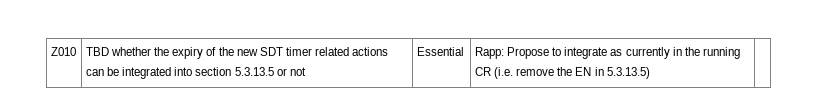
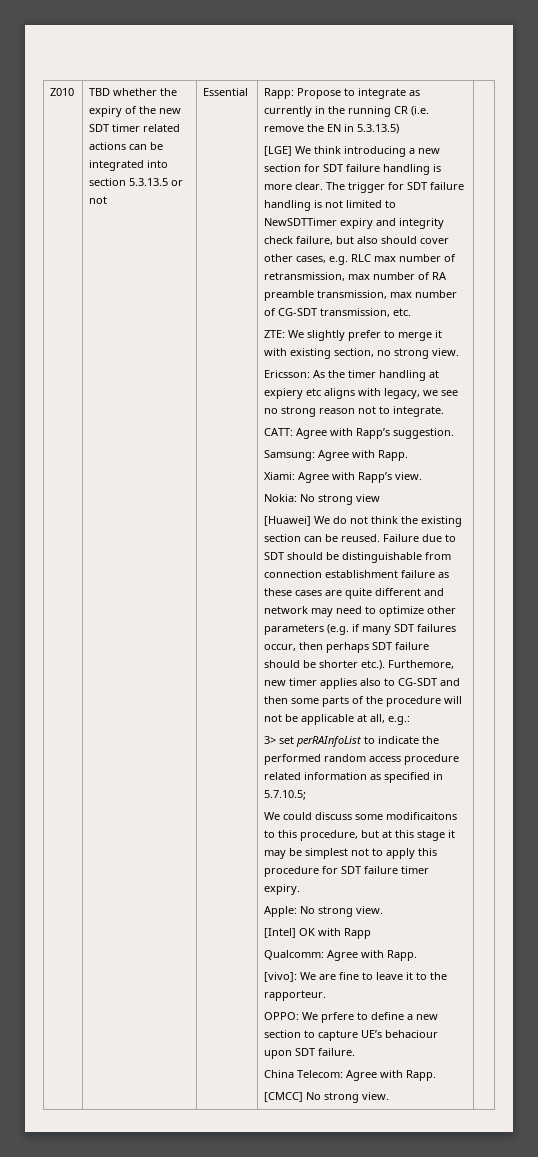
+ [LGE] We think introducing a new section for SDT failure handling is more clear. The trigger for SDT failure handling is not limited to NewSDTTimer expiry and integrity check failure, but also should cover other cases, e.g. RLC max number of retransmission, max number of RA preamble transmission, max number of CG-SDT transmission, etc.
+ ZTE: We slightly prefer to merge it with existing section, no strong view.
+ Ericsson: As the timer handling at expiery etc aligns with legacy, we see no strong reason not to integrate.
+ CATT: Agree with Rapp’s suggestion.
+ Samsung: Agree with Rapp.
+ Xiami: Agree with Rapp’s view.
+ Nokia: No strong view
+ [Huawei] We do not think the existing section can be reused. Failure due to SDT should be distinguishable from connection establishment failure as these cases are quite different and network may need to optimize other parameters (e.g. if many SDT failures occur, then perhaps SDT failure should be shorter etc.). Furthemore, new timer applies also to CG-SDT and then some parts of the procedure will not be applicable at all, e.g.:
+ 3> set perRAInfoList to indicate the performed random access procedure related information as specified in 5.7.10.5;
+ We could discuss some modificaitons to this procedure, but at this stage it may be simplest not to apply this procedure for SDT failure timer expiry.
+ Apple: No strong view.
+ [Intel] OK with Rapp
+ Qualcomm: Agree with Rapp.
+ [vivo]: We are fine to leave it to the rapporteur.
+ OPPO: We prfere to define a new section to capture UE’s behaciour upon SDT failure.
+ China Telecom: Agree with Rapp.
+ [CMCC] No strong view.

